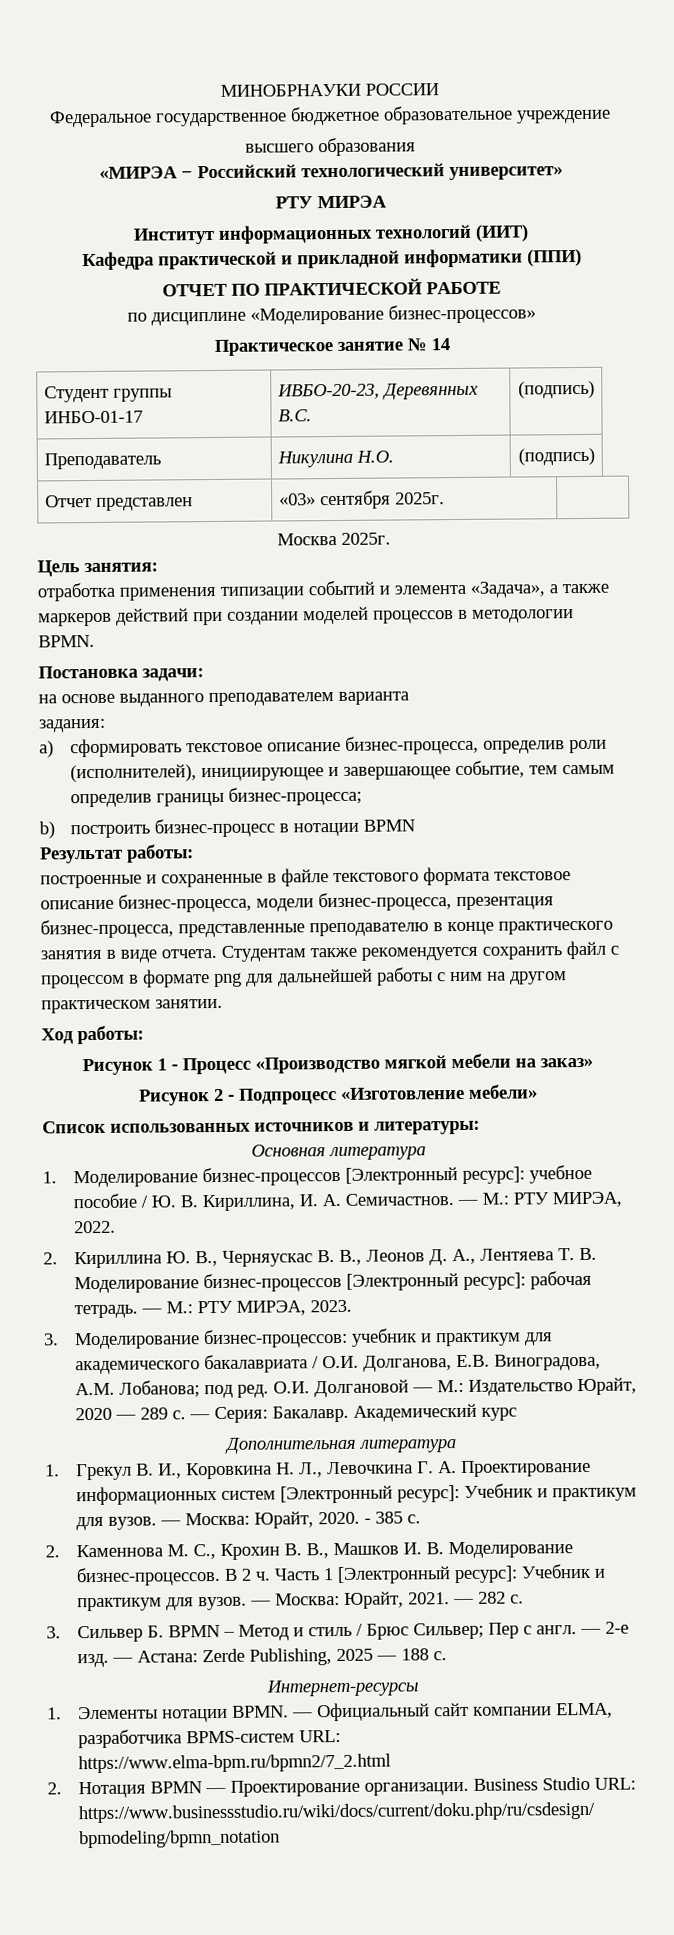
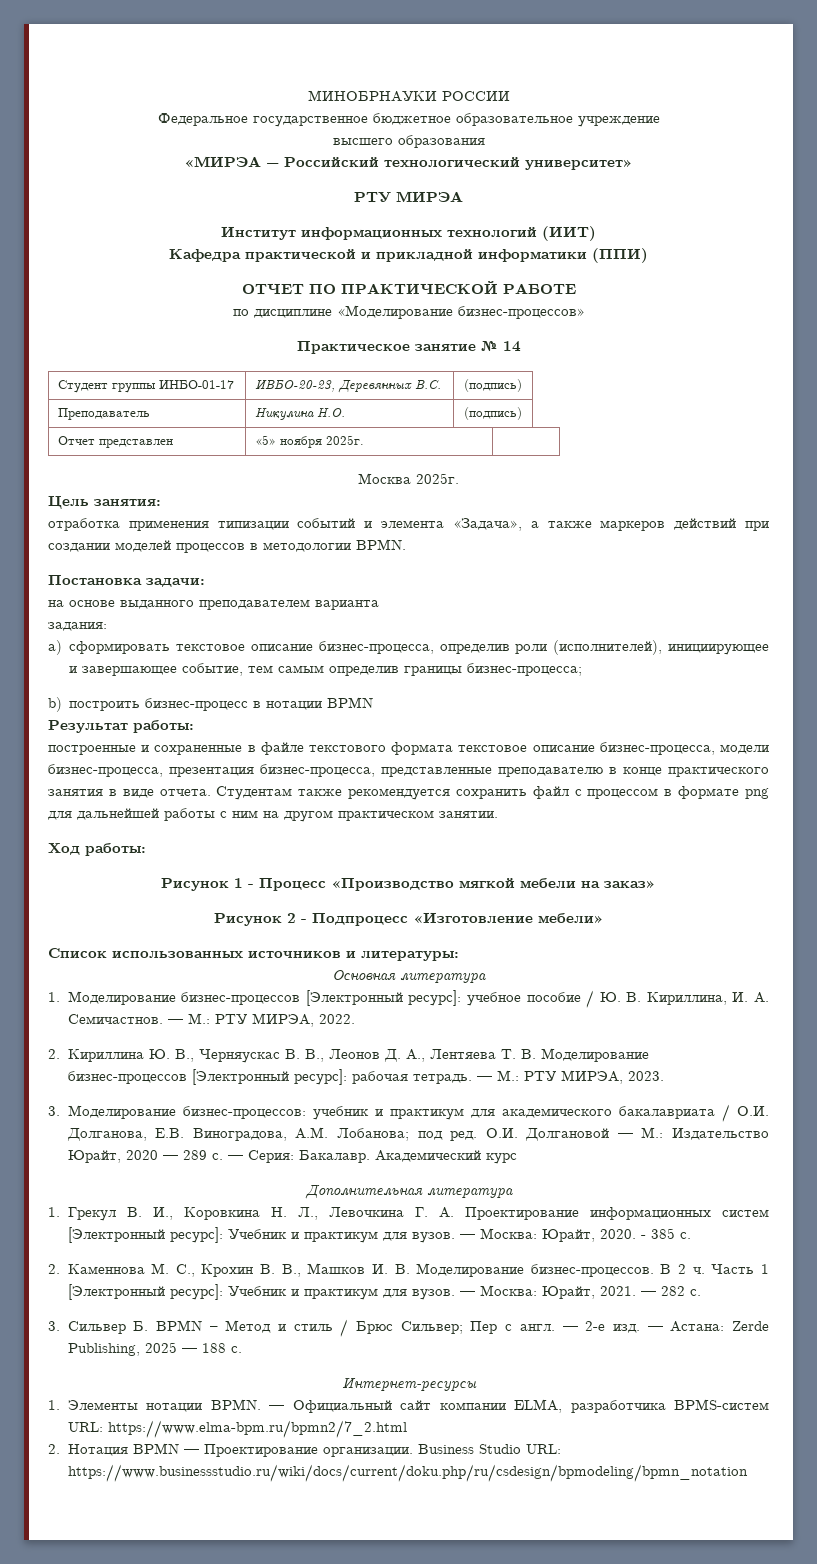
- Отчет представлен | «03» сентября 2025г. |
+ Отчет представлен | «5» ноября 2025г. |

